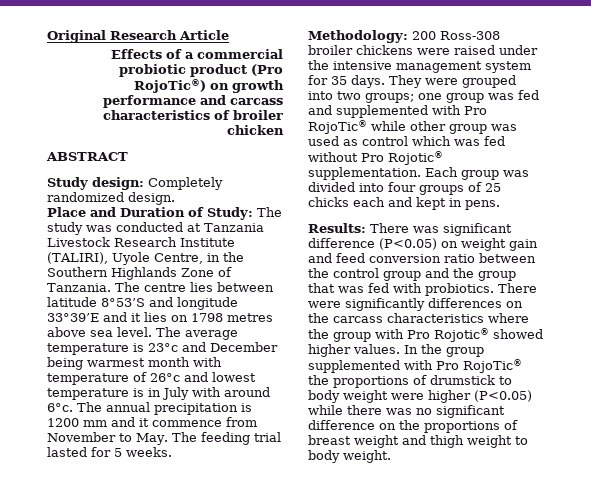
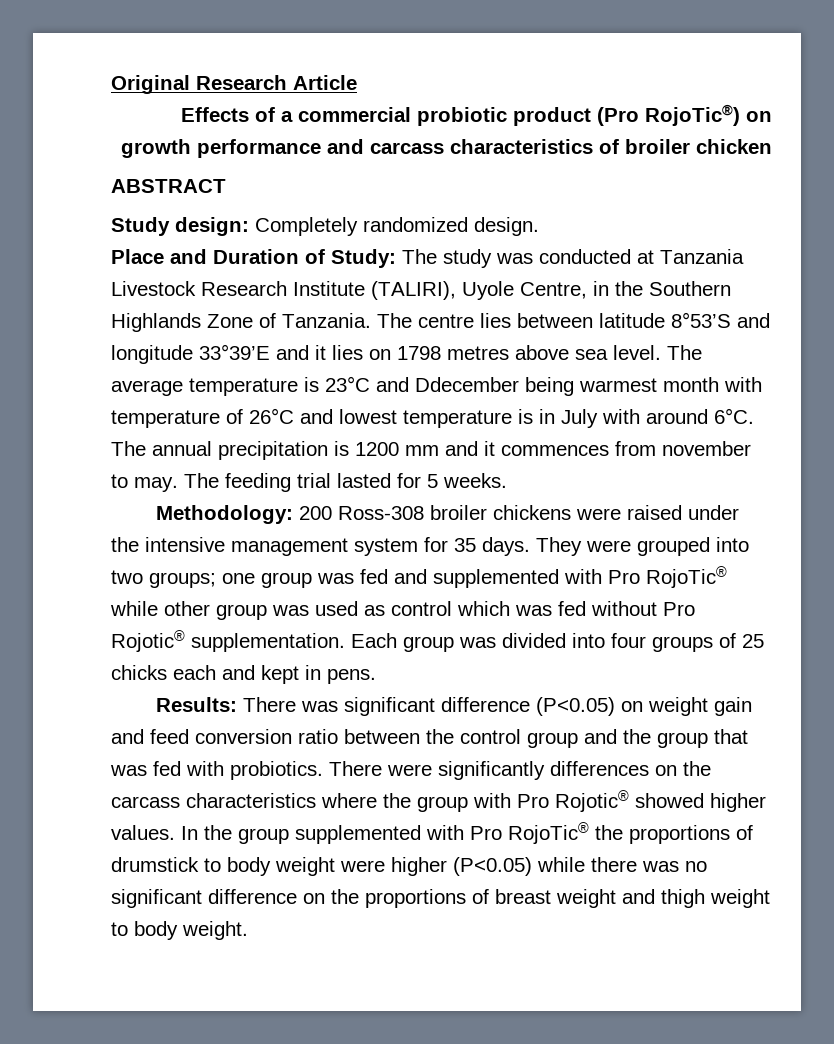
- The average temperature is 23°c and December being warmest month with temperature of 26°c and lowest temperature is in July with around 6°c.
+ The average temperature is 23°C and Ddecember being warmest month with temperature of 26°C and lowest temperature is in July with around 6°C.
- The annual precipitation is 1200 mm and it commence from November to May. The feeding trial lasted for 5 weeks.
+ The annual precipitation is 1200 mm and it commences from november to may. The feeding trial lasted for 5 weeks.

